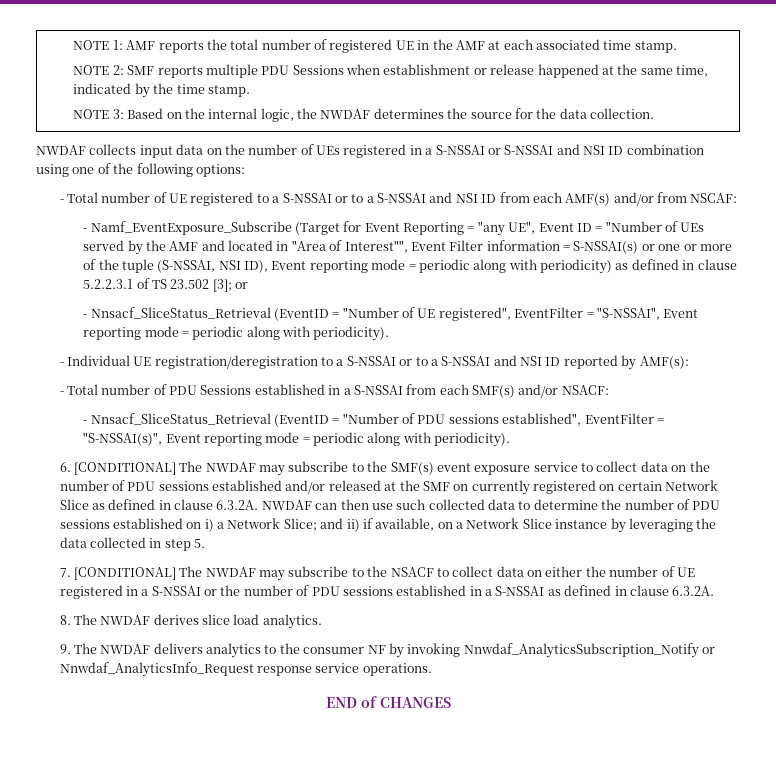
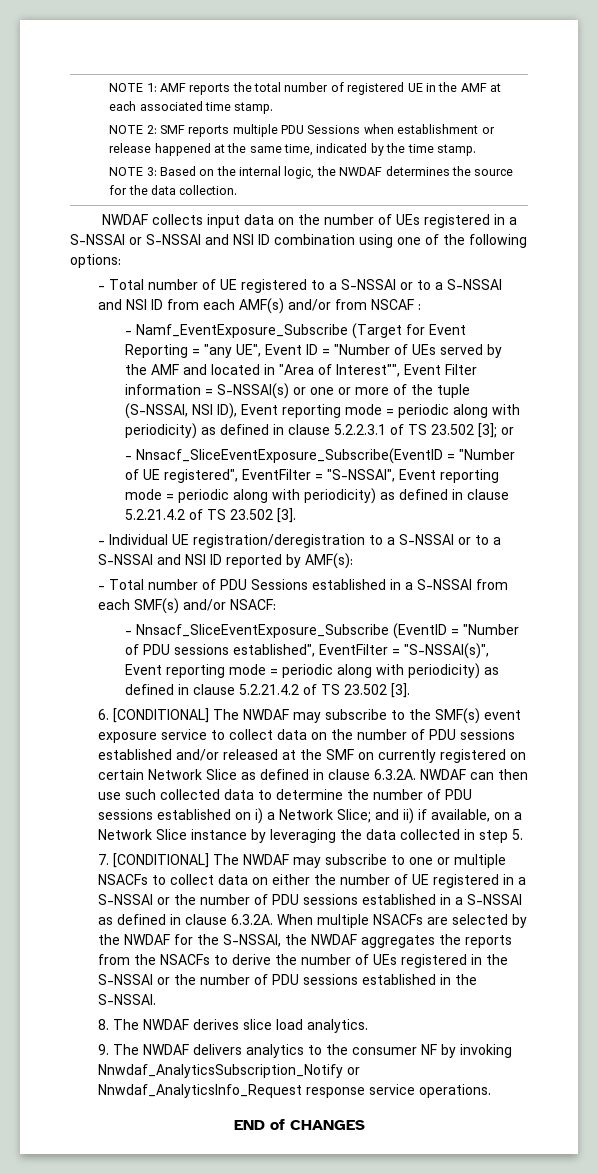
- - Total number of UE registered to a S-NSSAI or to a S-NSSAI and NSI ID from each AMF(s) and/or from NSCAF:
+ - Total number of UE registered to a S-NSSAI or to a S-NSSAI and NSI ID from each AMF(s) and/or from NSCAF :
- - Nnsacf_SliceStatus_Retrieval (EventID = "Number of UE registered", EventFilter = "S-NSSAI", Event reporting mode = periodic along with periodicity).
+ - Nnsacf_SliceEventExposure_Subscribe(EventID = "Number of UE registered", EventFilter = "S-NSSAI", Event reporting mode = periodic along with periodicity) as defined in clause 5.2.21.4.2 of TS 23.502 [3].
- - Nnsacf_SliceStatus_Retrieval (EventID = "Number of PDU sessions established", EventFilter = "S-NSSAI(s)", Event reporting mode = periodic along with periodicity).
+ - Nnsacf_SliceEventExposure_Subscribe (EventID = "Number of PDU sessions established", EventFilter = "S-NSSAI(s)", Event reporting mode = periodic along with periodicity) as defined in clause 5.2.21.4.2 of TS 23.502 [3].
- 7. [CONDITIONAL] The NWDAF may subscribe to the NSACF to collect data on either the number of UE registered in a S-NSSAI or the number of PDU sessions established in a S-NSSAI as defined in clause 6.3.2A.
+ 7. [CONDITIONAL] The NWDAF may subscribe to one or multiple NSACFs to collect data on either the number of UE registered in a S-NSSAI or the number of PDU sessions established in a S-NSSAI as defined in clause 6.3.2A. When multiple NSACFs are selected by the NWDAF for the S-NSSAI, the NWDAF aggregates the reports from the NSACFs to derive the number of UEs registered in the S-NSSAI or the number of PDU sessions established in the S-NSSAI.

